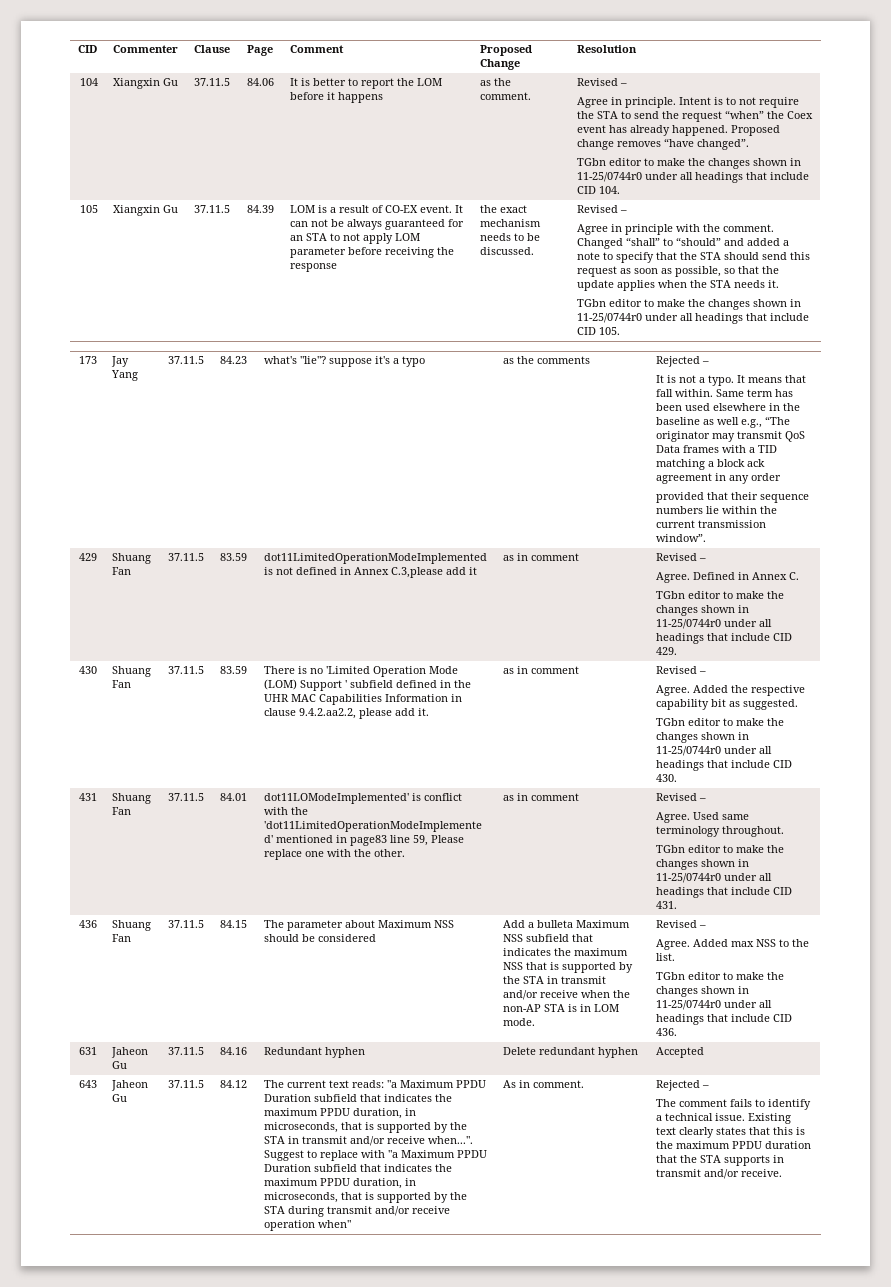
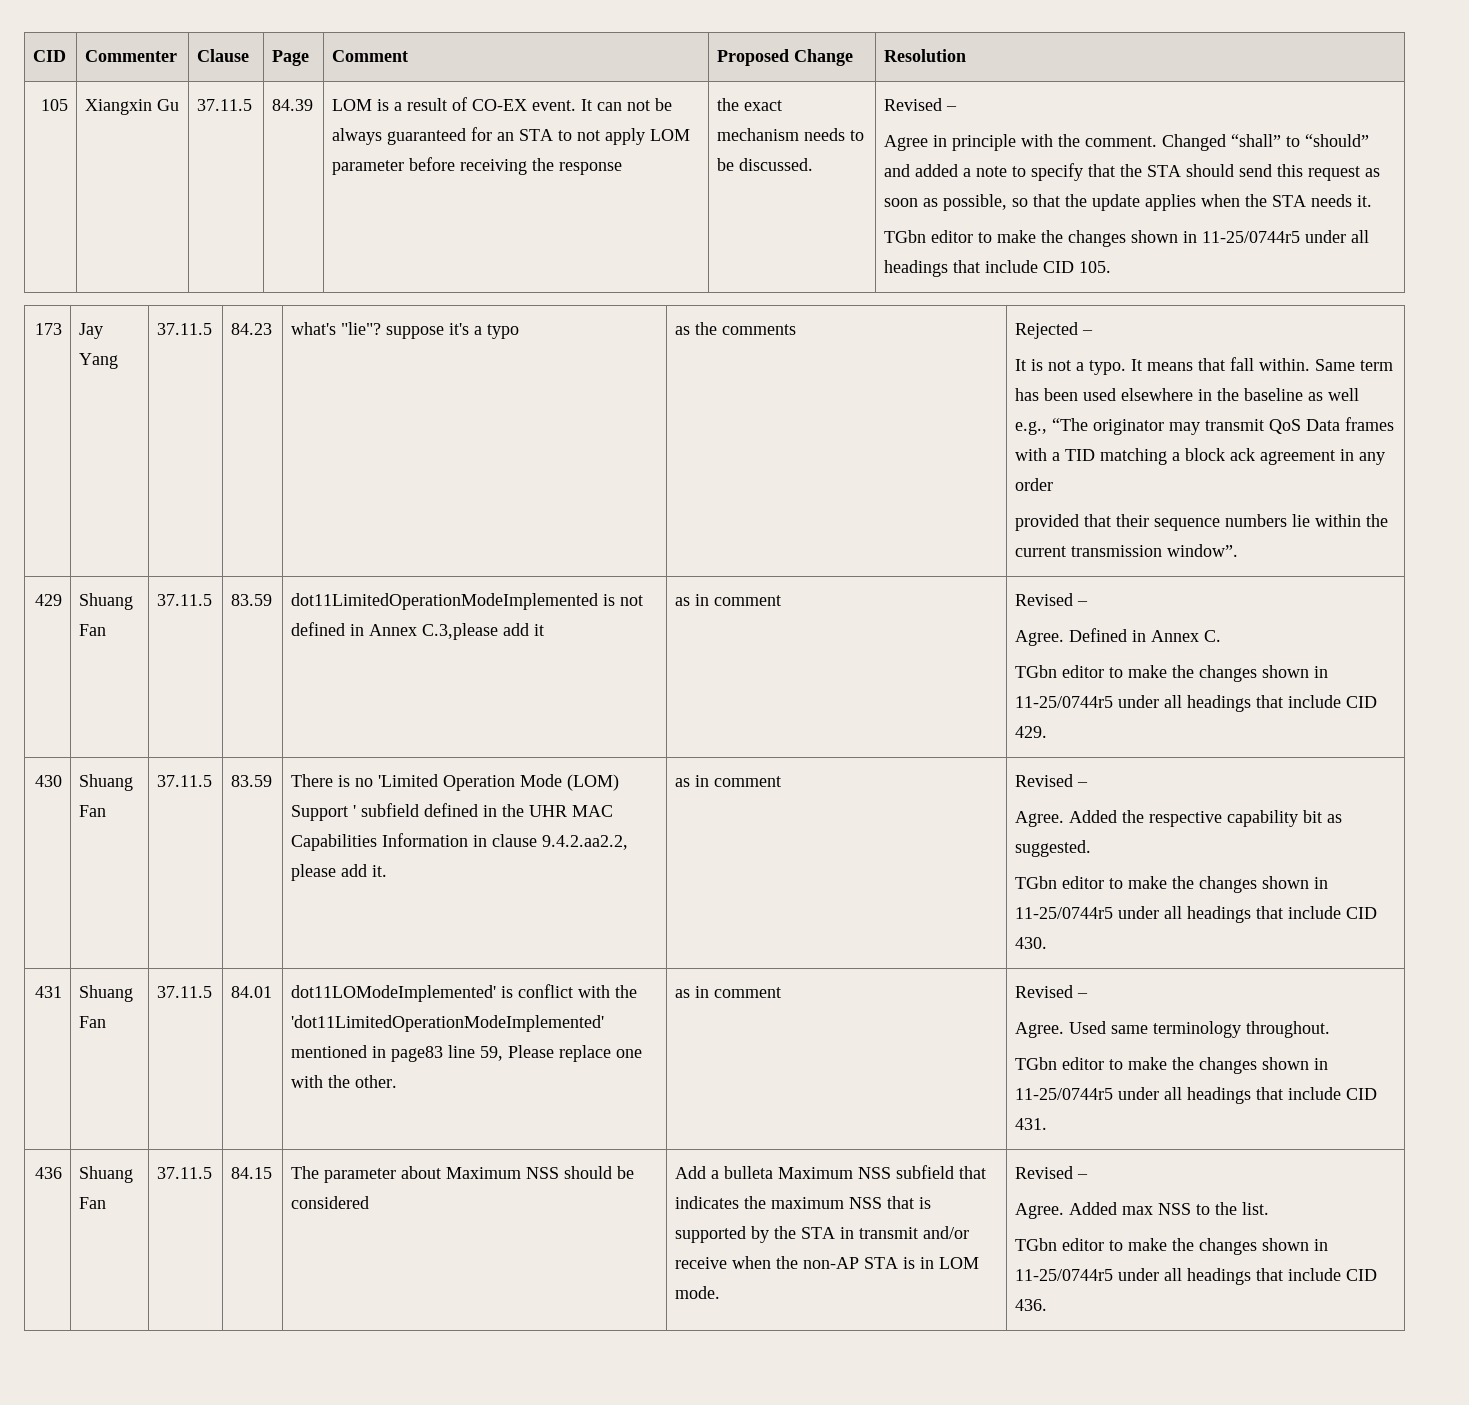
- 104 | Xiangxin Gu | 37.11.5 | 84.06 | It is better to report the LOM before it happens | as the comment. | Revised –
- Agree in principle. Intent is to not require the STA to send the request “when” the Coex event has already happened. Proposed change removes “have changed”.
- TGbn editor to make the changes shown in 11-25/0744r0 under all headings that include CID 104.
- TGbn editor to make the changes shown in 11-25/0744r0 under all headings that include CID 105.
+ TGbn editor to make the changes shown in 11-25/0744r5 under all headings that include CID 105.
  429 | Shuang Fan | 37.11.5 | 83.59 | dot11LimitedOperationModeImplemented is not defined in Annex C.3,please add it | as in comment | Revised –
  Agree. Defined in Annex C.
- TGbn editor to make the changes shown in 11-25/0744r0 under all headings that include CID 429.
+ TGbn editor to make the changes shown in 11-25/0744r5 under all headings that include CID 429.
- TGbn editor to make the changes shown in 11-25/0744r0 under all headings that include CID 430.
+ TGbn editor to make the changes shown in 11-25/0744r5 under all headings that include CID 430.
- TGbn editor to make the changes shown in 11-25/0744r0 under all headings that include CID 431.
+ TGbn editor to make the changes shown in 11-25/0744r5 under all headings that include CID 431.
- TGbn editor to make the changes shown in 11-25/0744r0 under all headings that include CID 436.
+ TGbn editor to make the changes shown in 11-25/0744r5 under all headings that include CID 436.
- 631 | Jaheon Gu | 37.11.5 | 84.16 | Redundant hyphen | Delete redundant hyphen | Accepted
- 643 | Jaheon Gu | 37.11.5 | 84.12 | The current text reads: "a Maximum PPDU Duration subfield that indicates the maximum PPDU duration, in microseconds, that is supported by the STA in transmit and/or receive when...". Suggest to replace with "a Maximum PPDU Duration subfield that indicates the maximum PPDU duration, in microseconds, that is supported by the STA during transmit and/or receive operation when" | As in comment. | Rejected –
- The comment fails to identify a technical issue. Existing text clearly states that this is the maximum PPDU duration that the STA supports in transmit and/or receive.

